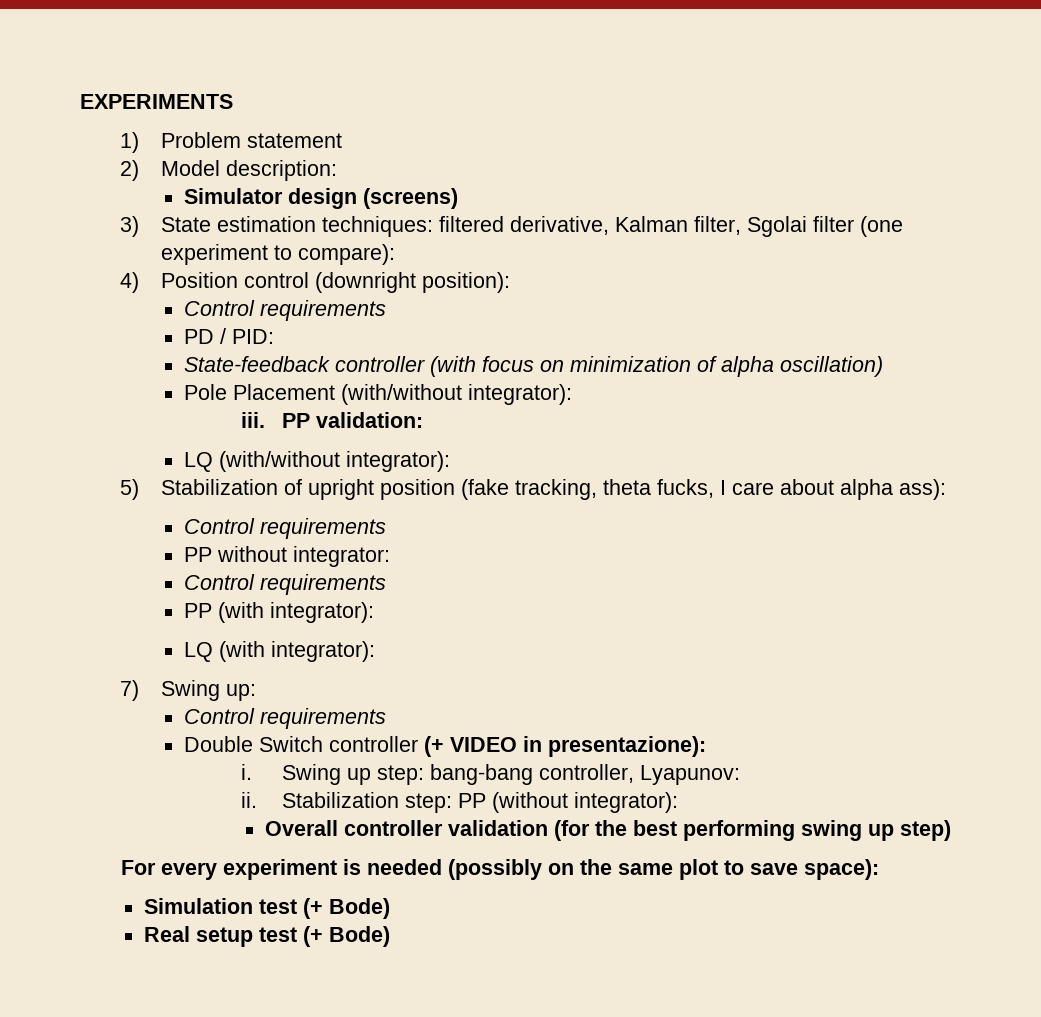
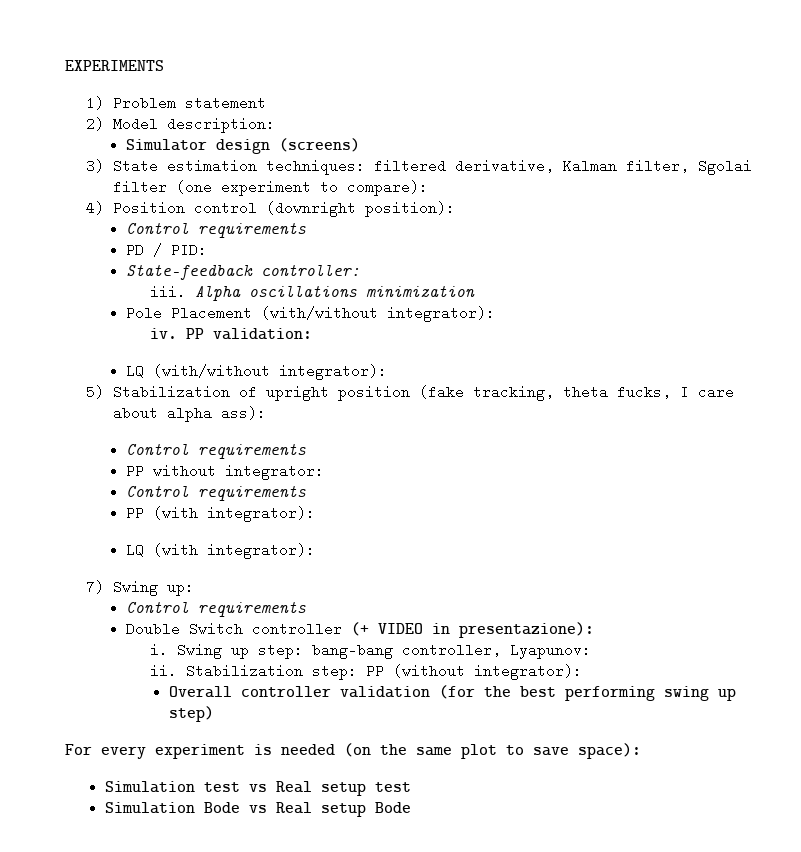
- State-feedback controller (with focus on minimization of alpha oscillation)
+ State-feedback controller:
+ iii. Alpha oscillations minimization
- iii.
+ iv.
- For every experiment is needed (possibly on the same plot to save space):
+ For every experiment is needed (on the same plot to save space):
- Simulation test (+ Bode)
- Real setup test (+ Bode)
+ Simulation test vs Real setup test
+ Simulation Bode vs Real setup Bode

